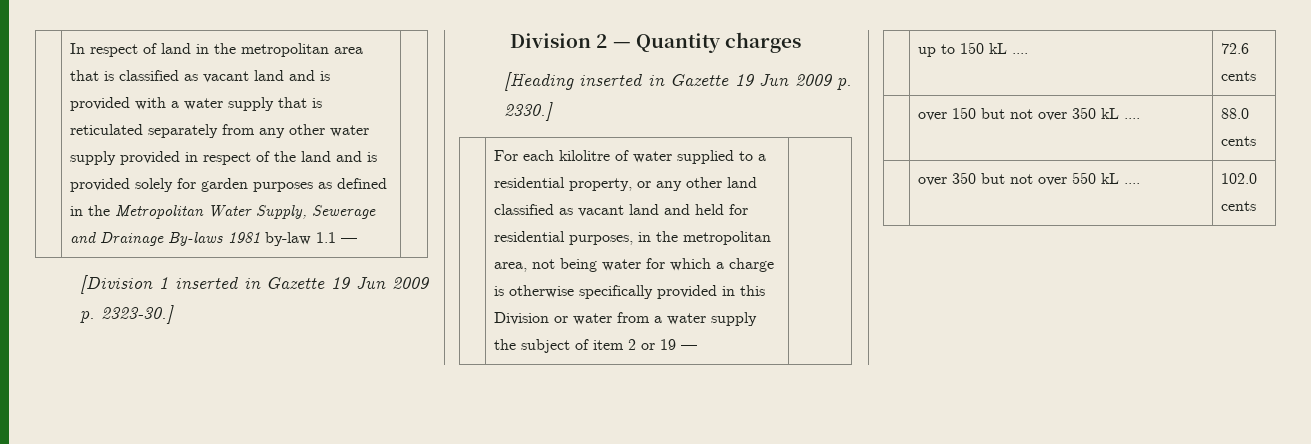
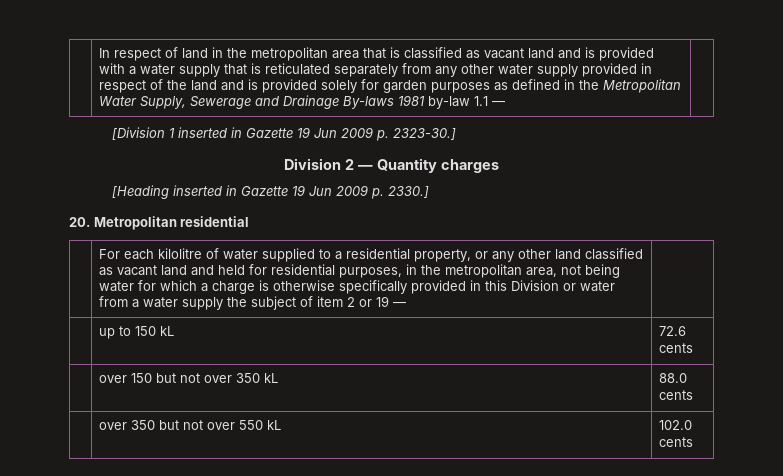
+ 20. Metropolitan residential
- | up to 150 kL .... | 72.6 cents
+ | up to 150 kL | 72.6 cents
- | over 150 but not over 350 kL .... | 88.0 cents
+ | over 150 but not over 350 kL | 88.0 cents
- | over 350 but not over 550 kL .... | 102.0 cents
+ | over 350 but not over 550 kL | 102.0 cents

